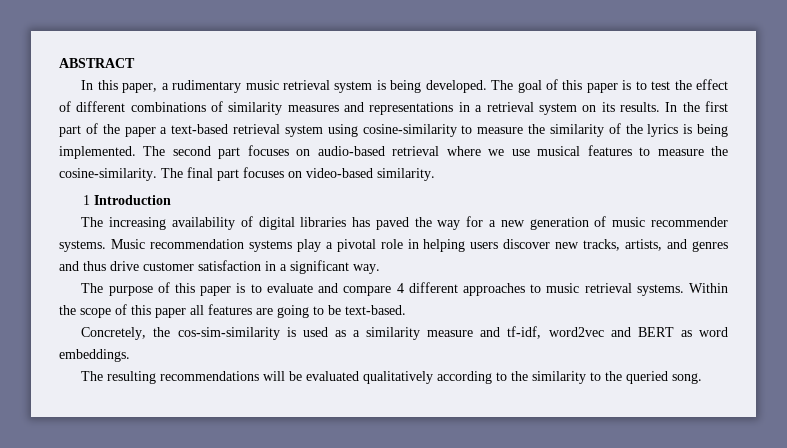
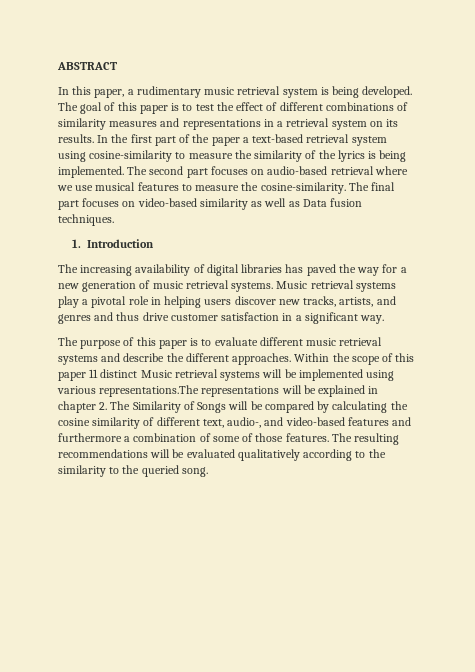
- The final part focuses on video-based similarity.
- 1 Introduction
+ The final part focuses on video-based similarity as well as Data fusion techniques.
+ 1. Introduction
- The increasing availability of digital libraries has paved the way for a new generation of music recommender systems.
+ The increasing availability of digital libraries has paved the way for a new generation of music retrieval systems.
- Music recommendation systems play a pivotal role in helping users discover new tracks, artists, and genres and thus drive customer satisfaction in a significant way.
+ Music retrieval systems play a pivotal role in helping users discover new tracks, artists, and genres and thus drive customer satisfaction in a significant way.
- The purpose of this paper is to evaluate and compare 4 different approaches to music retrieval systems.
+ The purpose of this paper is to evaluate different music retrieval systems and describe the different approaches.
- Within the scope of this paper all features are going to be text-based.
- Concretely, the cos-sim-similarity is used as a similarity measure and tf-idf, word2vec and BERT as word embeddings.
- The resulting recommendations will be evaluated qualitatively according to the similarity to the queried song.
+ Within the scope of this paper 11 distinct Music retrieval systems will be implemented using various representations.The representations will be explained in chapter 2. The Similarity of Songs will be compared by calculating the cosine similarity of different text, audio-, and video-based features and furthermore a combination of some of those features. The resulting recommendations will be evaluated qualitatively according to the similarity to the queried song.

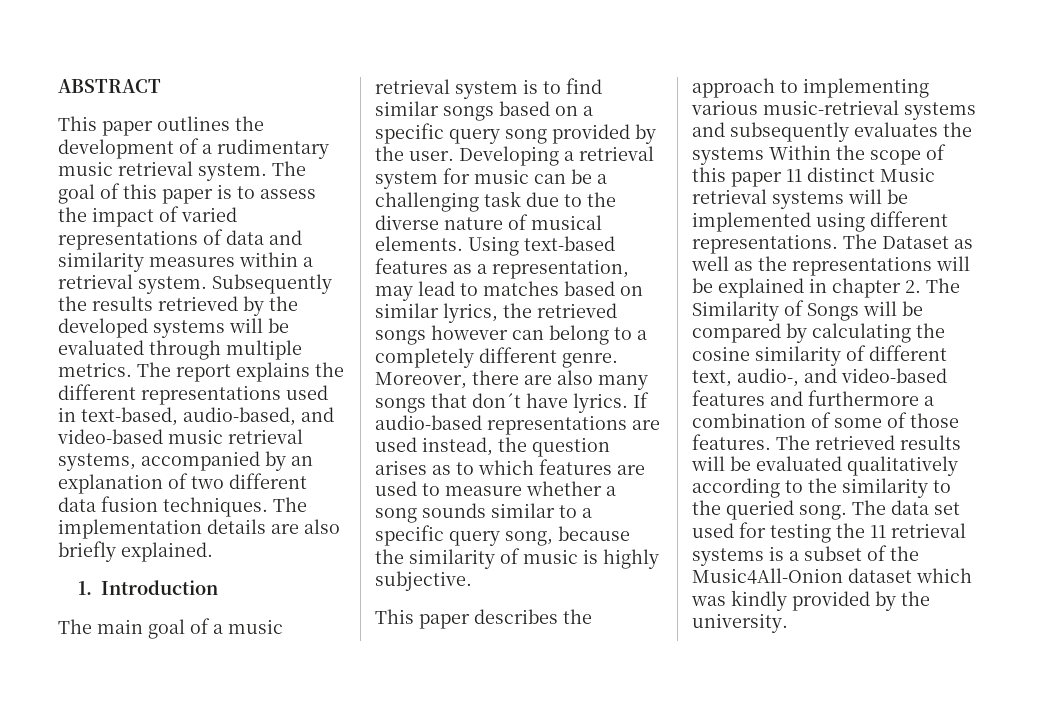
- In this paper, a rudimentary music retrieval system is being developed.
+ This paper outlines the development of a rudimentary music retrieval system.
- The goal of this paper is to test the effect of different combinations of similarity measures and representations in a retrieval system on its results. In the first part of the paper a text-based retrieval system using cosine-similarity to measure the similarity of the lyrics is being implemented. The second part focuses on audio-based retrieval where we use musical features to measure the cosine-similarity. The final part focuses on video-based similarity as well as Data fusion techniques.
+ The goal of this paper is to assess the impact of varied representations of data and similarity measures within a retrieval system. Subsequently the results retrieved by the developed systems will be evaluated through multiple metrics. The report explains the different representations used in text-based, audio-based, and video-based music retrieval systems, accompanied by an explanation of two different data fusion techniques. The implementation details are also briefly explained.
  1. Introduction
- The increasing availability of digital libraries has paved the way for a new generation of music retrieval systems. Music retrieval systems play a pivotal role in helping users discover new tracks, artists, and genres and thus drive customer satisfaction in a significant way.
- The purpose of this paper is to evaluate different music retrieval systems and describe the different approaches. Within the scope of this paper 11 distinct Music retrieval systems will be implemented using various representations.The representations will be explained in chapter 2. The Similarity of Songs will be compared by calculating the cosine similarity of different text, audio-, and video-based features and furthermore a combination of some of those features.
+ The main goal of a music retrieval system is to find similar songs based on a specific query song provided by the user. Developing a retrieval system for music can be a challenging task due to the diverse nature of musical elements. Using text-based features as a representation, may lead to matches based on similar lyrics, the retrieved songs however can belong to a completely different genre. Moreover, there are also many songs that don´t have lyrics. If audio-based representations are used instead, the question arises as to which features are used to measure whether a song sounds similar to a specific query song, because the similarity of music is highly subjective.
+ This paper describes the approach to implementing various music-retrieval systems and subsequently evaluates the systems Within the scope of this paper 11 distinct Music retrieval systems will be implemented using different representations. The Dataset as well as the representations will be explained in chapter 2. The Similarity of Songs will be compared by calculating the cosine similarity of different text, audio-, and video-based features and furthermore a combination of some of those features.
- The resulting recommendations will be evaluated qualitatively according to the similarity to the queried song.
+ The retrieved results will be evaluated qualitatively according to the similarity to the queried song.
+ The data set used for testing the 11 retrieval systems is a subset of the Music4All-Onion dataset which was kindly provided by the university.

